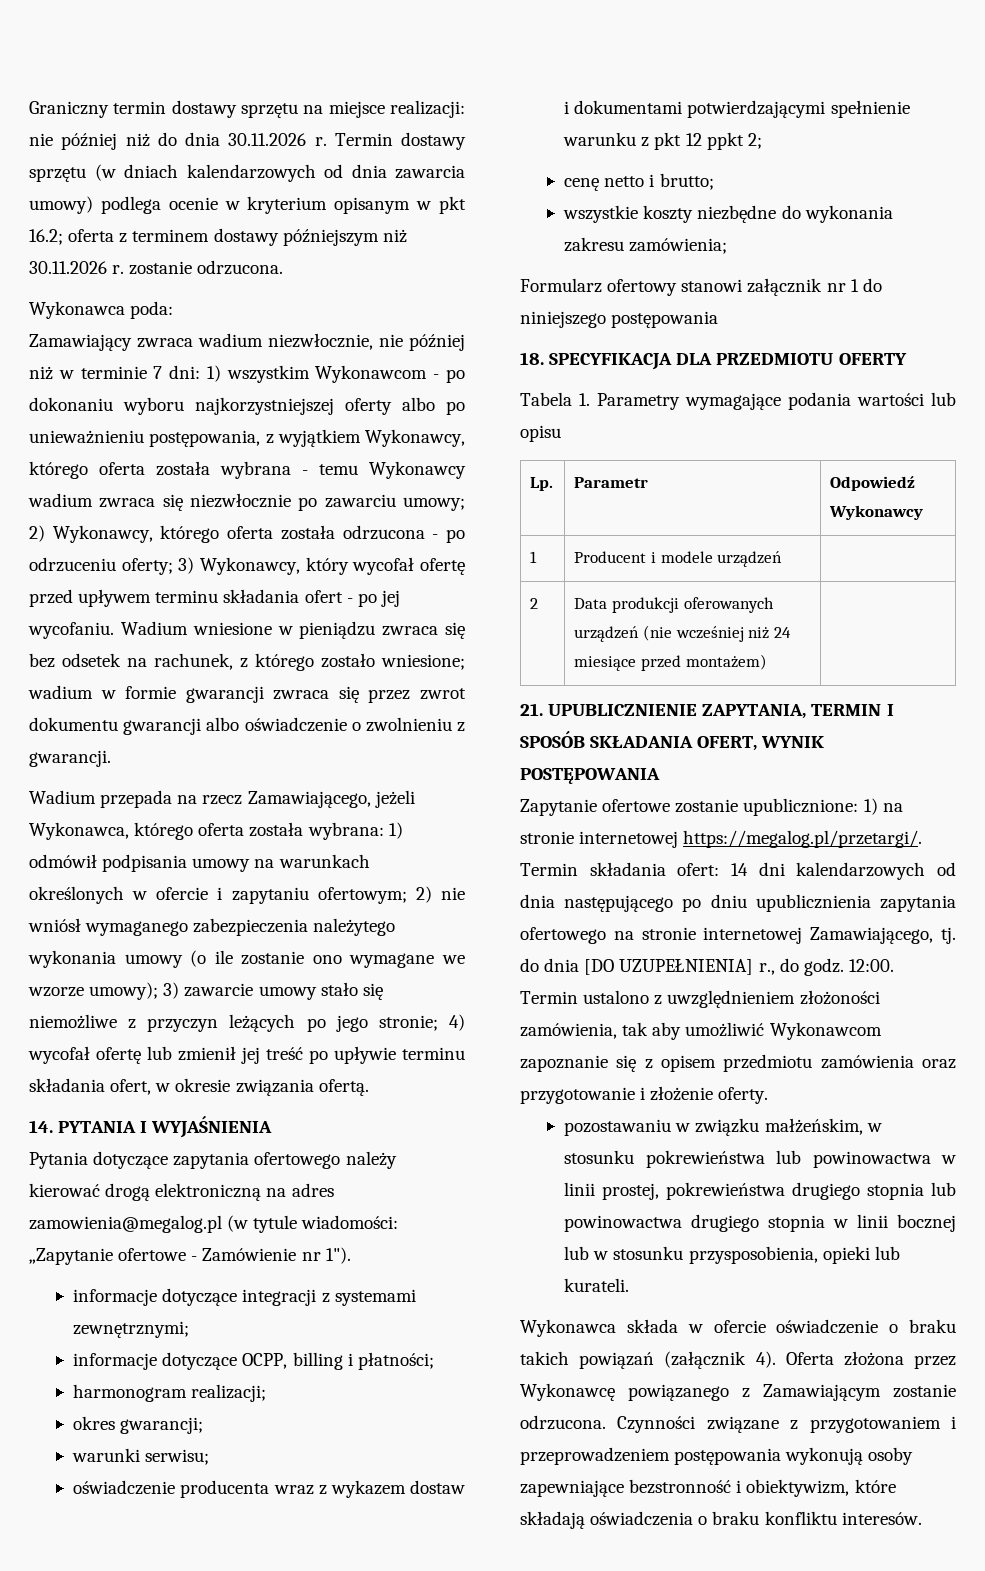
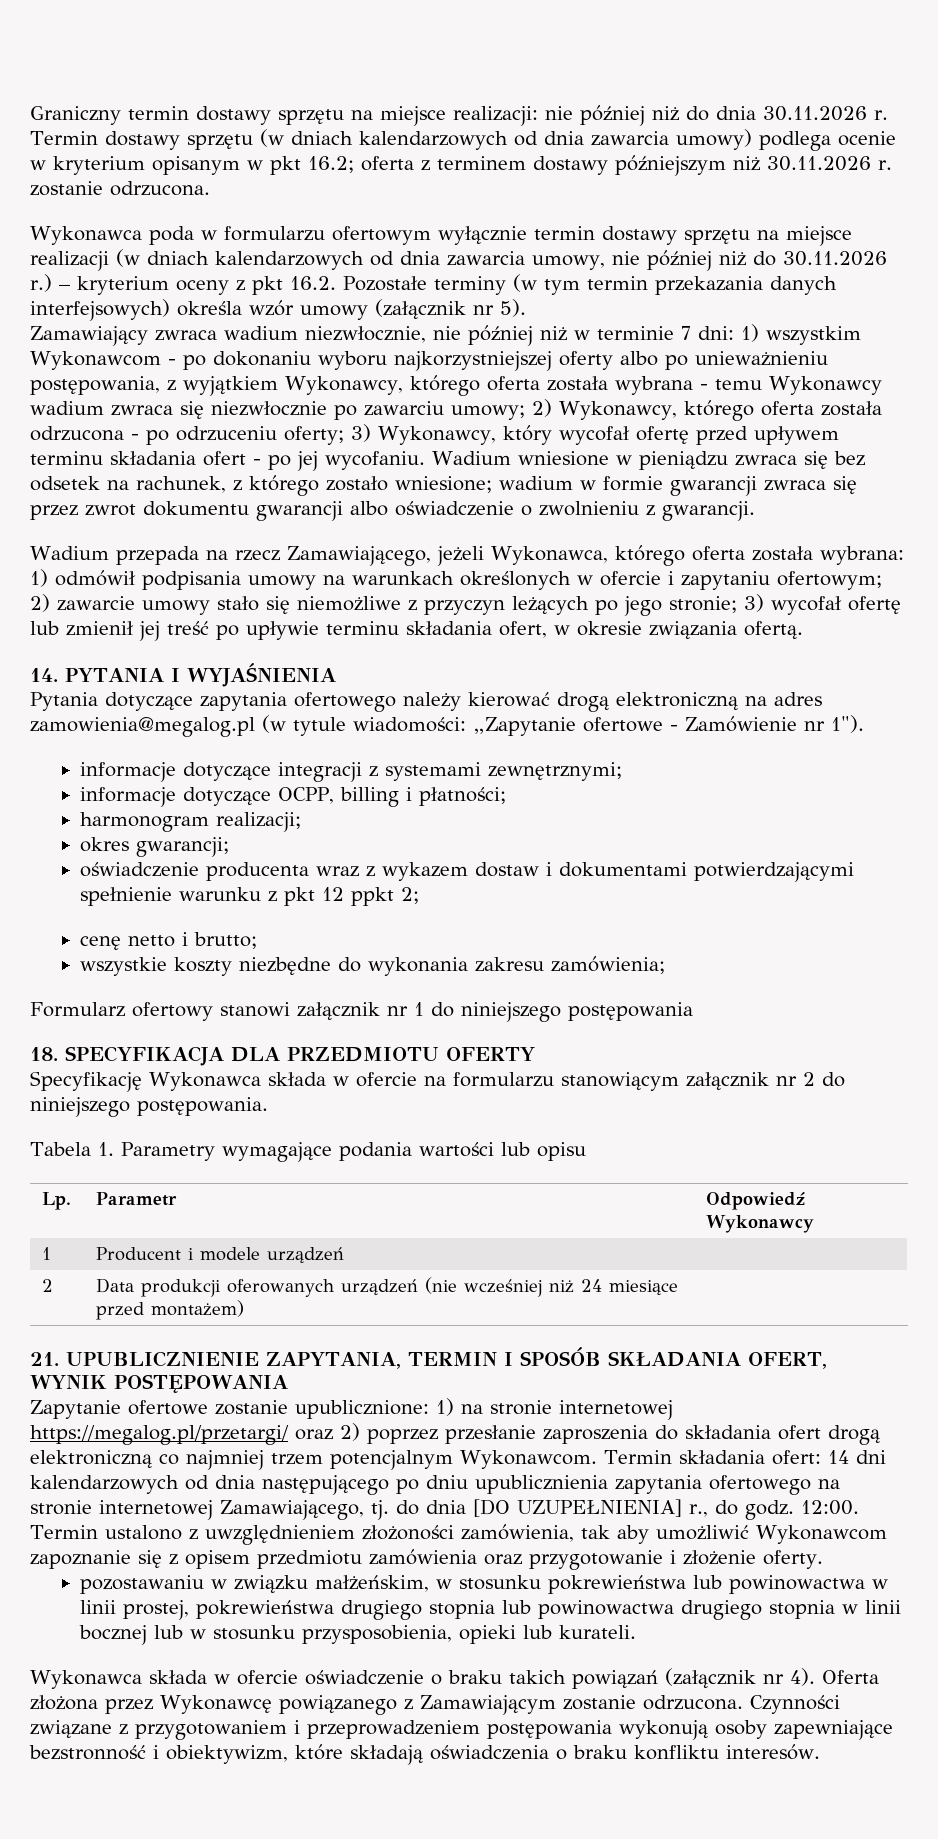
- Wykonawca poda:
+ Wykonawca poda w formularzu ofertowym wyłącznie termin dostawy sprzętu na miejsce realizacji (w dniach kalendarzowych od dnia zawarcia umowy, nie później niż do 30.11.2026 r.) – kryterium oceny z pkt 16.2. Pozostałe terminy (w tym termin przekazania danych interfejsowych) określa wzór umowy (załącznik nr 5).
- Wadium przepada na rzecz Zamawiającego, jeżeli Wykonawca, którego oferta została wybrana: 1) odmówił podpisania umowy na warunkach określonych w ofercie i zapytaniu ofertowym; 2) nie wniósł wymaganego zabezpieczenia należytego wykonania umowy (o ile zostanie ono wymagane we wzorze umowy); 3) zawarcie umowy stało się niemożliwe z przyczyn leżących po jego stronie; 4) wycofał ofertę lub zmienił jej treść po upływie terminu składania ofert, w okresie związania ofertą.
+ Wadium przepada na rzecz Zamawiającego, jeżeli Wykonawca, którego oferta została wybrana: 1) odmówił podpisania umowy na warunkach określonych w ofercie i zapytaniu ofertowym; 2) zawarcie umowy stało się niemożliwe z przyczyn leżących po jego stronie; 3) wycofał ofertę lub zmienił jej treść po upływie terminu składania ofert, w okresie związania ofertą.
- warunki serwisu;
+ Specyfikację Wykonawca składa w ofercie na formularzu stanowiącym załącznik nr 2 do niniejszego postępowania.
- Zapytanie ofertowe zostanie upublicznione: 1) na stronie internetowej https://megalog.pl/przetargi/. Termin składania ofert: 14 dni kalendarzowych od dnia następującego po dniu upublicznienia zapytania ofertowego na stronie internetowej Zamawiającego, tj. do dnia [DO UZUPEŁNIENIA] r., do godz.
+ Zapytanie ofertowe zostanie upublicznione: 1) na stronie internetowej https://megalog.pl/przetargi/ oraz 2) poprzez przesłanie zaproszenia do składania ofert drogą elektroniczną co najmniej trzem potencjalnym Wykonawcom. Termin składania ofert: 14 dni kalendarzowych od dnia następującego po dniu upublicznienia zapytania ofertowego na stronie internetowej Zamawiającego, tj. do dnia [DO UZUPEŁNIENIA] r., do godz.
- Wykonawca składa w ofercie oświadczenie o braku takich powiązań (załącznik 4).
+ Wykonawca składa w ofercie oświadczenie o braku takich powiązań (załącznik nr 4).

